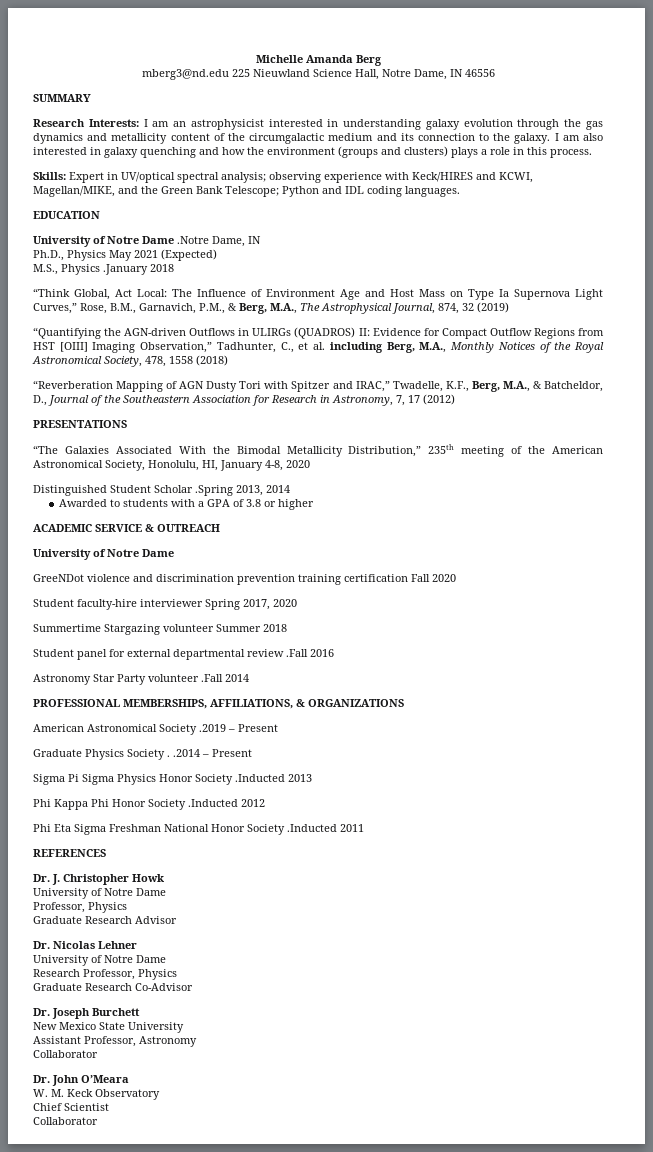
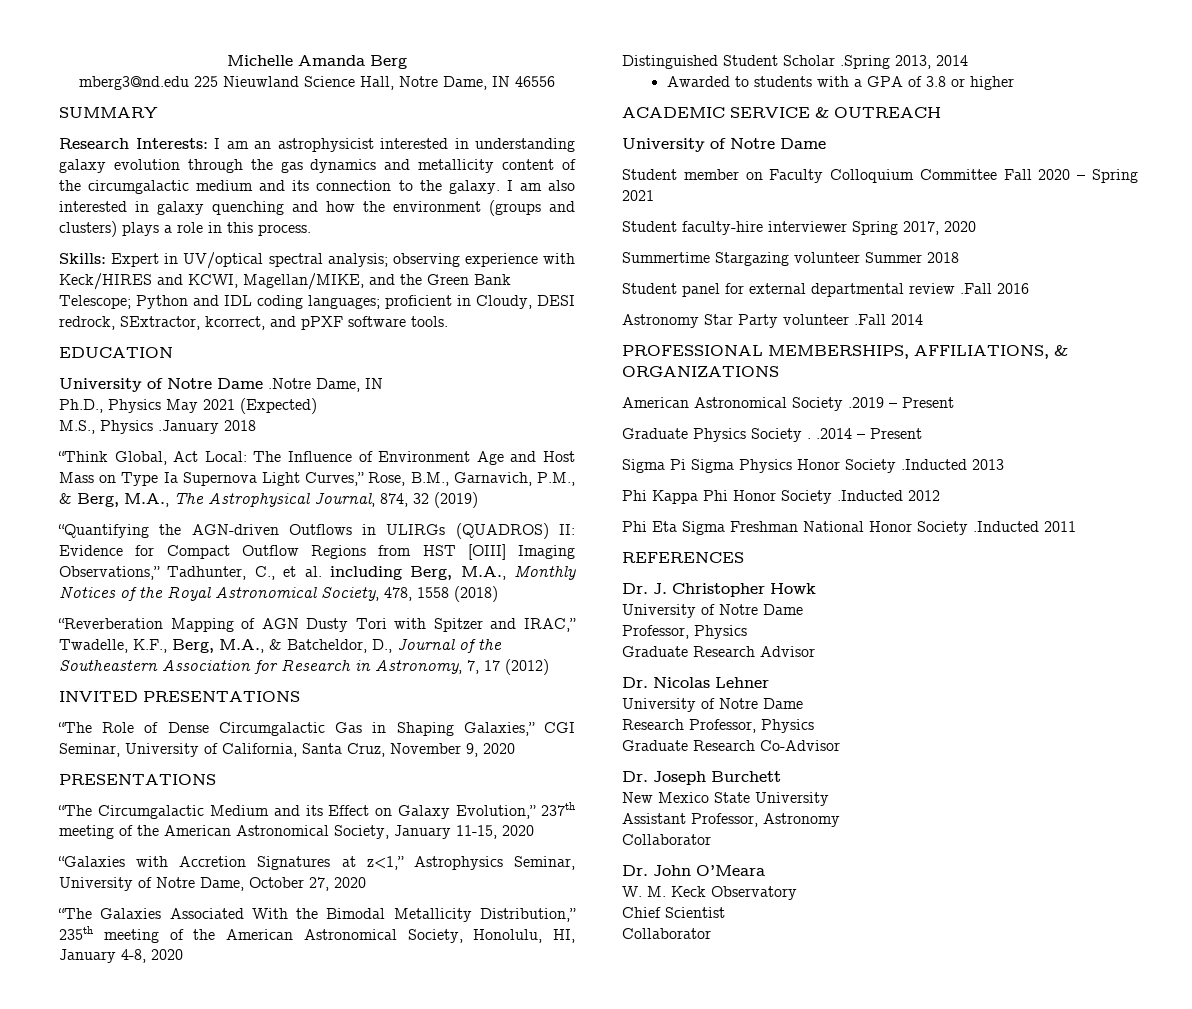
- Skills: Expert in UV/optical spectral analysis; observing experience with Keck/HIRES and KCWI, Magellan/MIKE, and the Green Bank Telescope; Python and IDL coding languages.
+ Skills: Expert in UV/optical spectral analysis; observing experience with Keck/HIRES and KCWI, Magellan/MIKE, and the Green Bank Telescope; Python and IDL coding languages; proficient in Cloudy, DESI redrock, SExtractor, kcorrect, and pPXF software tools.
- “Quantifying the AGN-driven Outflows in ULIRGs (QUADROS) II: Evidence for Compact Outflow Regions from HST [OIII] Imaging Observation,” Tadhunter, C., et al. including Berg, M.A., Monthly Notices of the Royal Astronomical Society, 478, 1558 (2018)
+ “Quantifying the AGN-driven Outflows in ULIRGs (QUADROS) II: Evidence for Compact Outflow Regions from HST [OIII] Imaging Observations,” Tadhunter, C., et al. including Berg, M.A., Monthly Notices of the Royal Astronomical Society, 478, 1558 (2018)
+ INVITED PRESENTATIONS
+ “The Role of Dense Circumgalactic Gas in Shaping Galaxies,” CGI Seminar, University of California, Santa Cruz, November 9, 2020
  PRESENTATIONS
+ “The Circumgalactic Medium and its Effect on Galaxy Evolution,” 237th meeting of the American Astronomical Society, January 11-15, 2020
+ “Galaxies with Accretion Signatures at z<1,” Astrophysics Seminar, University of Notre Dame, October 27, 2020
- GreeNDot violence and discrimination prevention training certification Fall 2020
+ Student member on Faculty Colloquium Committee Fall 2020 – Spring 2021

